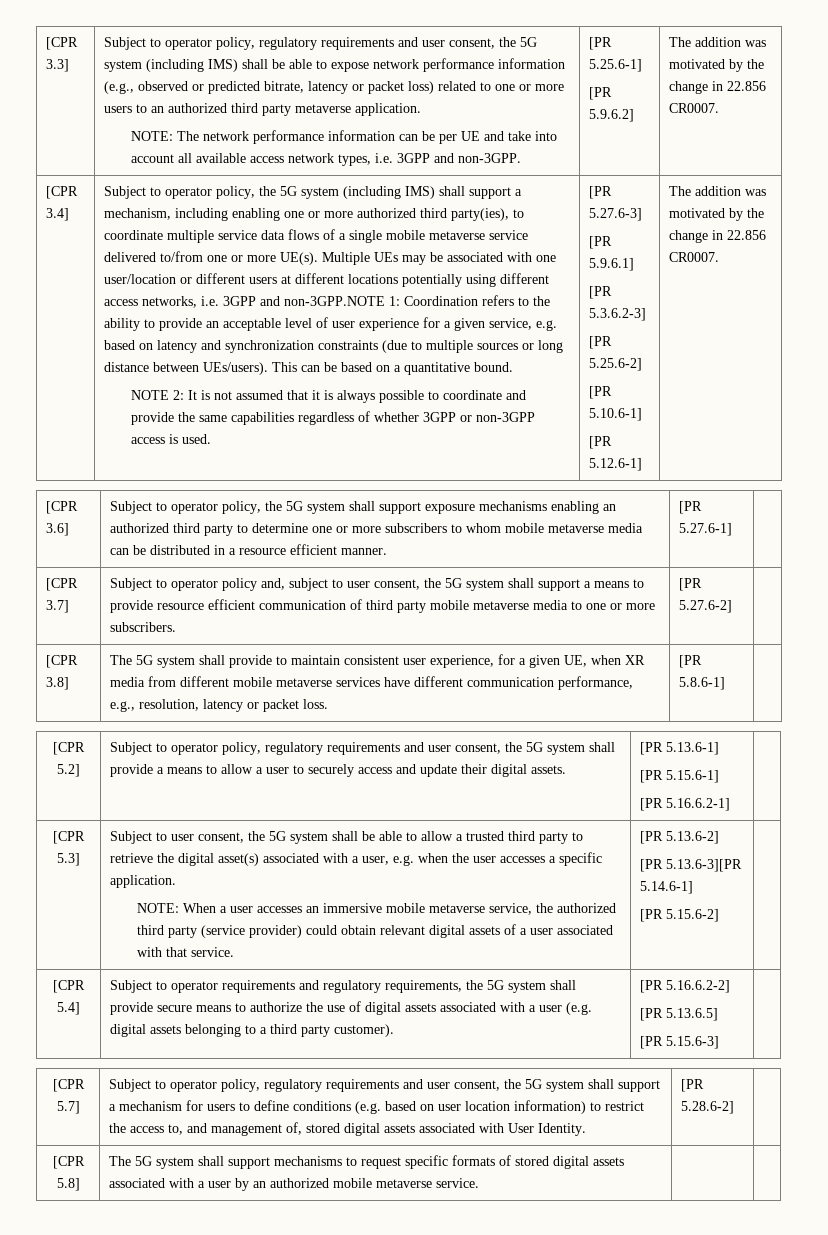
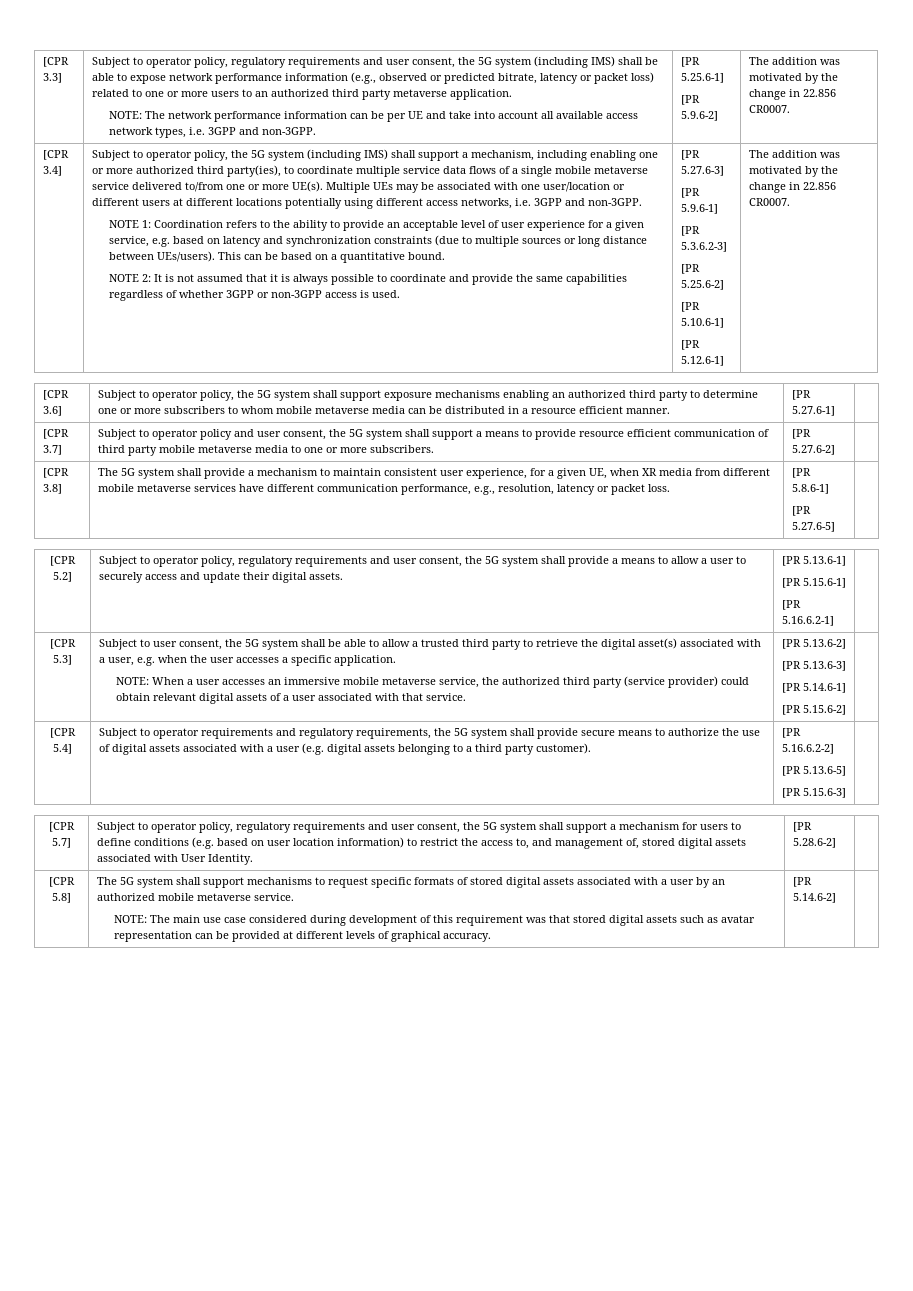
- [PR 5.9.6.2]
+ [PR 5.9.6-2]
- Multiple UEs may be associated with one user/location or different users at different locations potentially using different access networks, i.e. 3GPP and non-3GPP.NOTE 1: Coordination refers to the ability to provide an acceptable level of user experience for a given service, e.g. based on latency and synchronization constraints (due to multiple sources or long distance between UEs/users).
+ Multiple UEs may be associated with one user/location or different users at different locations potentially using different access networks, i.e. 3GPP and non-3GPP.
+ NOTE 1: Coordination refers to the ability to provide an acceptable level of user experience for a given service, e.g. based on latency and synchronization constraints (due to multiple sources or long distance between UEs/users).
- [PR 5.9.6.1]
+ [PR 5.9.6-1]
- [CPR 3.7] | Subject to operator policy and, subject to user consent, the 5G system shall support a means to provide resource efficient communication of third party mobile metaverse media to one or more subscribers. | [PR 5.27.6-2] |
+ [CPR 3.7] | Subject to operator policy and user consent, the 5G system shall support a means to provide resource efficient communication of third party mobile metaverse media to one or more subscribers. | [PR 5.27.6-2] |
- [CPR 3.8] | The 5G system shall provide to maintain consistent user experience, for a given UE, when XR media from different mobile metaverse services have different communication performance, e.g., resolution, latency or packet loss. | [PR 5.8.6-1] |
+ [CPR 3.8] | The 5G system shall provide a mechanism to maintain consistent user experience, for a given UE, when XR media from different mobile metaverse services have different communication performance, e.g., resolution, latency or packet loss. | [PR 5.8.6-1]
+ [PR 5.27.6-5] |
- [PR 5.13.6-3][PR 5.14.6-1]
+ [PR 5.13.6-3]
+ [PR 5.14.6-1]
- [PR 5.13.6.5]
+ [PR 5.13.6-5]
+ NOTE: The main use case considered during development of this requirement was that stored digital assets such as avatar representation can be provided at different levels of graphical accuracy. | [PR 5.14.6-2]

